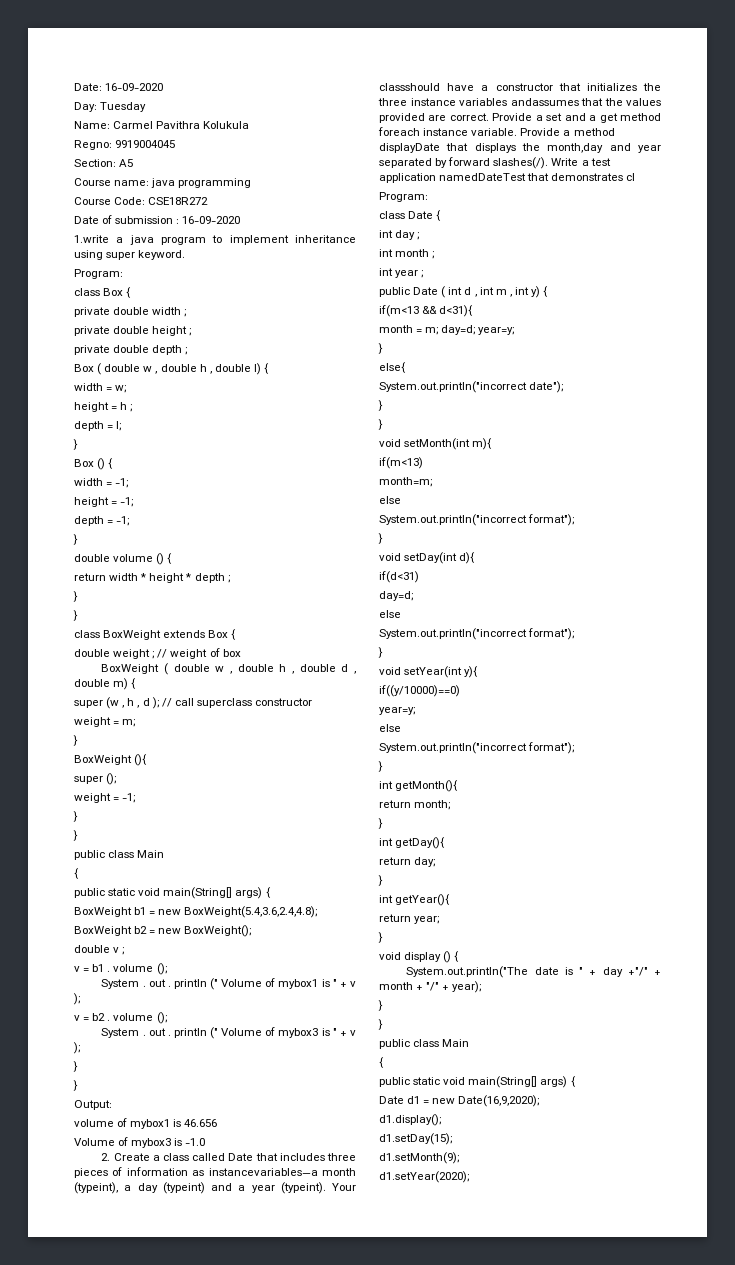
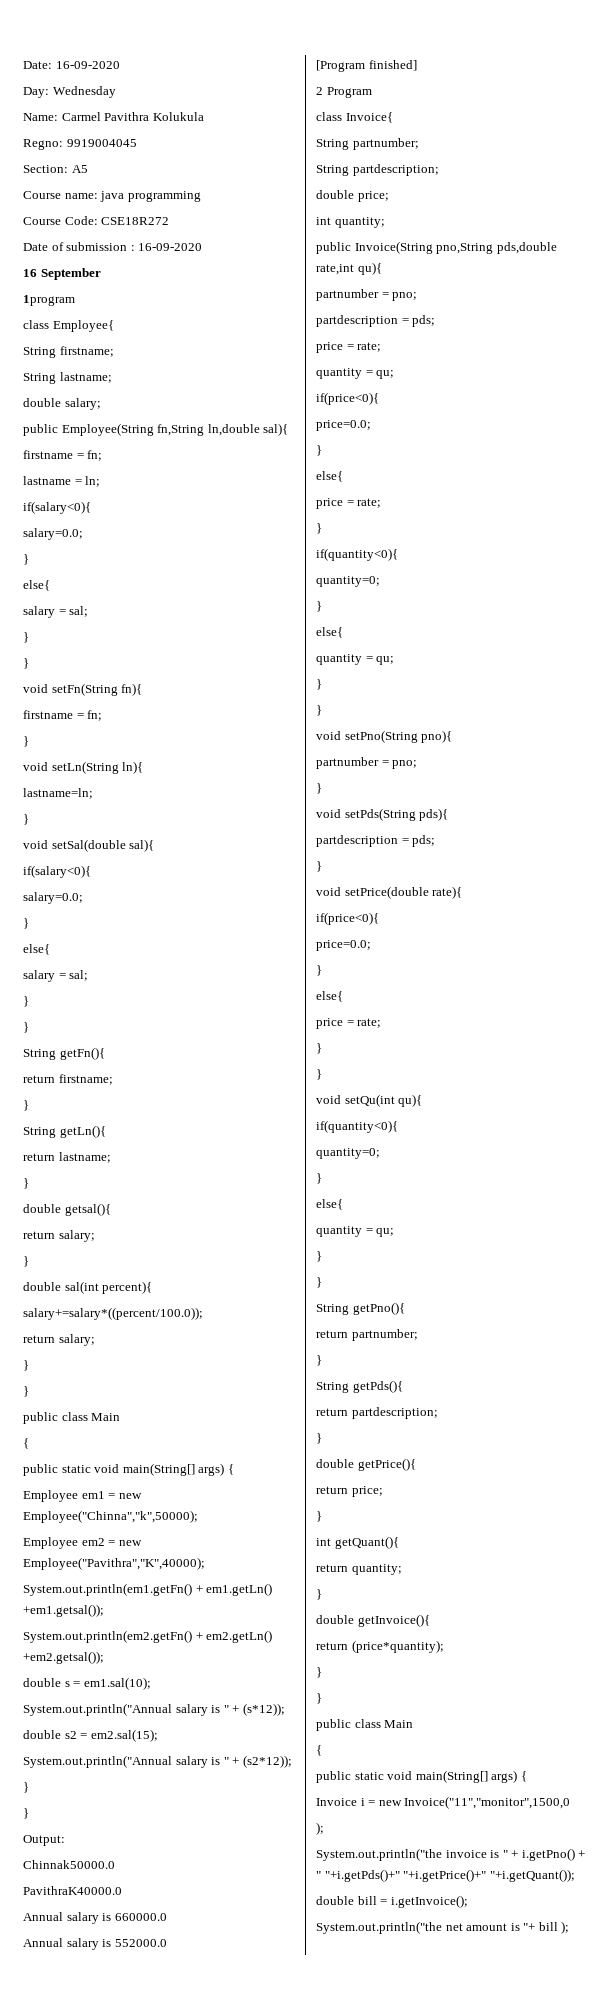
- Day: Tuesday
+ Day: Wednesday
- 1.write a java program to implement inheritance using super keyword.
- Program:
- class Box {
- private double width ;
- private double height ;
- private double depth ;
- Box ( double w , double h , double l) {
- width = w;
- height = h ;
- depth = l;
+ 16 September
+ 1program
+ class Employee{
+ String firstname;
+ String lastname;
+ double salary;
+ public Employee(String fn,String ln,double sal){
+ firstname = fn;
+ lastname = ln;
+ if(salary<0){
+ salary=0.0;
  }
- Box () {
- width = -1;
- height = -1;
- depth = -1;
- }
- double volume () {
- return width * height * depth ;
+ else{
+ salary = sal;
  }
  }
- class BoxWeight extends Box {
- double weight ; // weight of box
- BoxWeight ( double w , double h , double d , double m) {
- super (w , h , d ); // call superclass constructor
- weight = m;
+ void setFn(String fn){
+ firstname = fn;
  }
- BoxWeight (){
- super ();
- weight = -1;
+ void setLn(String ln){
+ lastname=ln;
+ }
+ void setSal(double sal){
+ if(salary<0){
+ salary=0.0;
+ }
+ else{
+ salary = sal;
+ }
+ }
+ String getFn(){
+ return firstname;
+ }
+ String getLn(){
+ return lastname;
+ }
+ double getsal(){
+ return salary;
+ }
+ double sal(int percent){
+ salary+=salary*((percent/100.0));
+ return salary;
- BoxWeight b1 = new BoxWeight(5.4,3.6,2.4,4.8);
- BoxWeight b2 = new BoxWeight();
- double v ;
- v = b1 . volume ();
- System . out . println (" Volume of mybox1 is " + v );
- v = b2 . volume ();
- System . out . println (" Volume of mybox3 is " + v );
+ Employee em1 = new Employee("Chinna","k",50000);
+ Employee em2 = new Employee("Pavithra","K",40000);
+ System.out.println(em1.getFn() + em1.getLn() +em1.getsal());
+ System.out.println(em2.getFn() + em2.getLn() +em2.getsal());
+ double s = em1.sal(10);
+ System.out.println("Annual salary is " + (s*12));
+ double s2 = em2.sal(15);
+ System.out.println("Annual salary is " + (s2*12));
- volume of mybox1 is 46.656
- Volume of mybox3 is -1.0
- 2. Create a class called Date that includes three pieces of information as instancevariables—a month (typeint), a day (typeint) and a year (typeint). Your classshould have a constructor that initializes the three instance variables andassumes that the values provided are correct. Provide a set and a get method foreach instance variable. Provide a method displayDate that displays the month,day and year separated by forward slashes(/). Write a test application namedDateTest that demonstrates cl
- Program:
- class Date {
- int day ;
- int month ;
- int year ;
- public Date ( int d , int m , int y) {
- if(m<13 && d<31){
- month = m; day=d; year=y;
+ Chinnak50000.0
+ PavithraK40000.0
+ Annual salary is 660000.0
+ Annual salary is 552000.0
+ [Program finished]
+ 2 Program
+ class Invoice{
+ String partnumber;
+ String partdescription;
+ double price;
+ int quantity;
+ public Invoice(String pno,String pds,double rate,int qu){
+ partnumber = pno;
+ partdescription = pds;
+ price = rate;
+ quantity = qu;
+ if(price<0){
+ price=0.0;
  }
  else{
- System.out.println("incorrect date");
+ price = rate;
+ }
+ if(quantity<0){
+ quantity=0;
+ }
+ else{
+ quantity = qu;
  }
  }
- void setMonth(int m){
- if(m<13)
- month=m;
- else
- System.out.println("incorrect format");
+ void setPno(String pno){
+ partnumber = pno;
  }
- void setDay(int d){
- if(d<31)
- day=d;
- else
- System.out.println("incorrect format");
+ void setPds(String pds){
+ partdescription = pds;
  }
- void setYear(int y){
- if((y/10000)==0)
- year=y;
- else
- System.out.println("incorrect format");
+ void setPrice(double rate){
+ if(price<0){
+ price=0.0;
  }
- int getMonth(){
- return month;
+ else{
+ price = rate;
  }
- int getDay(){
- return day;
  }
- int getYear(){
- return year;
+ void setQu(int qu){
+ if(quantity<0){
+ quantity=0;
  }
- void display () {
- System.out.println("The date is " + day +"/" + month + "/" + year);
+ else{
+ quantity = qu;
+ }
+ }
+ String getPno(){
+ return partnumber;
+ }
+ String getPds(){
+ return partdescription;
+ }
+ double getPrice(){
+ return price;
+ }
+ int getQuant(){
+ return quantity;
+ }
+ double getInvoice(){
+ return (price*quantity);
- Date d1 = new Date(16,9,2020);
- d1.display();
- d1.setDay(15);
- d1.setMonth(9);
- d1.setYear(2020);
+ Invoice i = new Invoice("11","monitor",1500,0
+ );
+ System.out.println("the invoice is " + i.getPno() + " "+i.getPds()+" "+i.getPrice()+" "+i.getQuant());
+ double bill = i.getInvoice();
+ System.out.println("the net amount is "+ bill );

